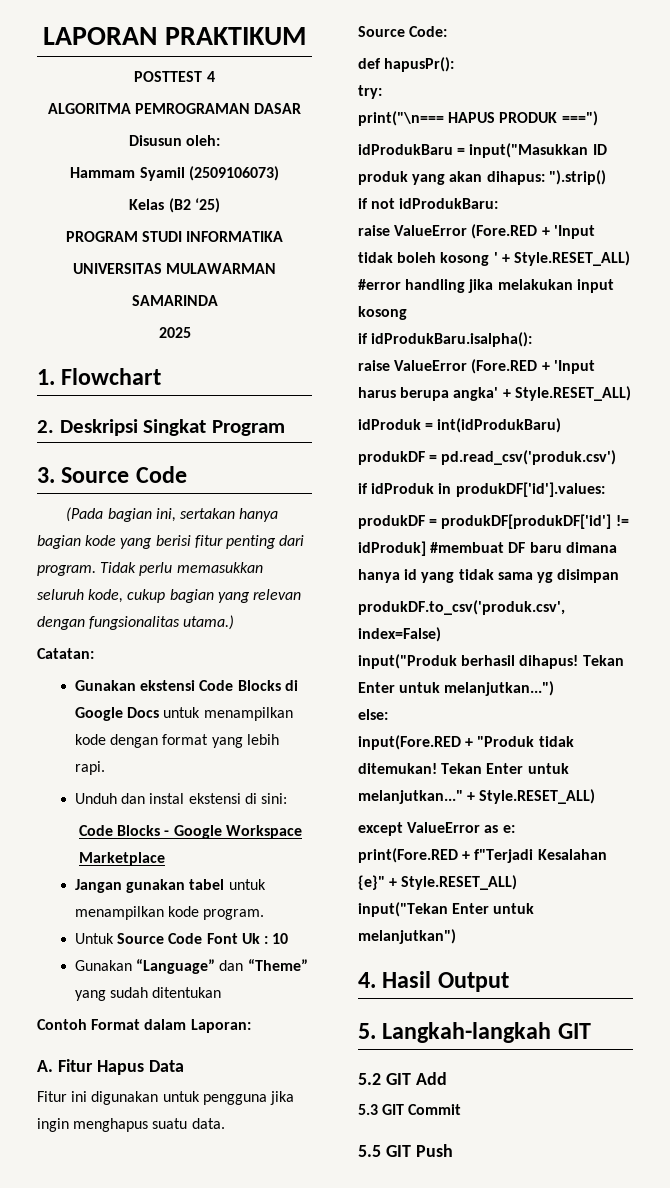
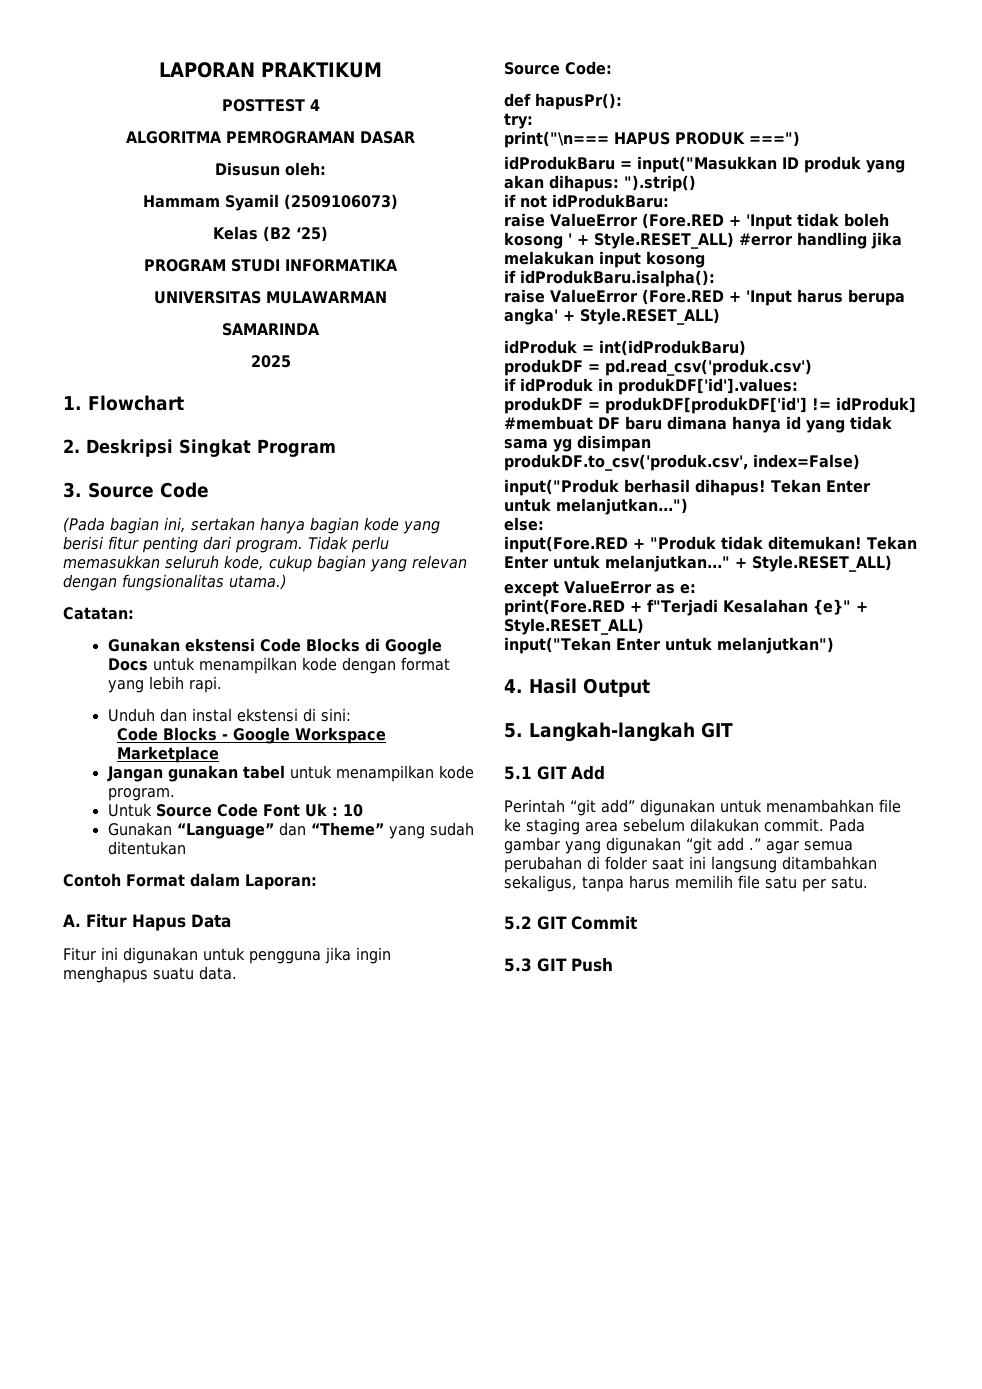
- 5.2 GIT Add
+ 5.1 GIT Add
- 5.3 GIT Commit
+ Perintah “git add” digunakan untuk menambahkan file ke staging area sebelum dilakukan commit. Pada gambar yang digunakan “git add .” agar semua perubahan di folder saat ini langsung ditambahkan sekaligus, tanpa harus memilih file satu per satu.
+ 5.2 GIT Commit
- 5.5 GIT Push
+ 5.3 GIT Push

